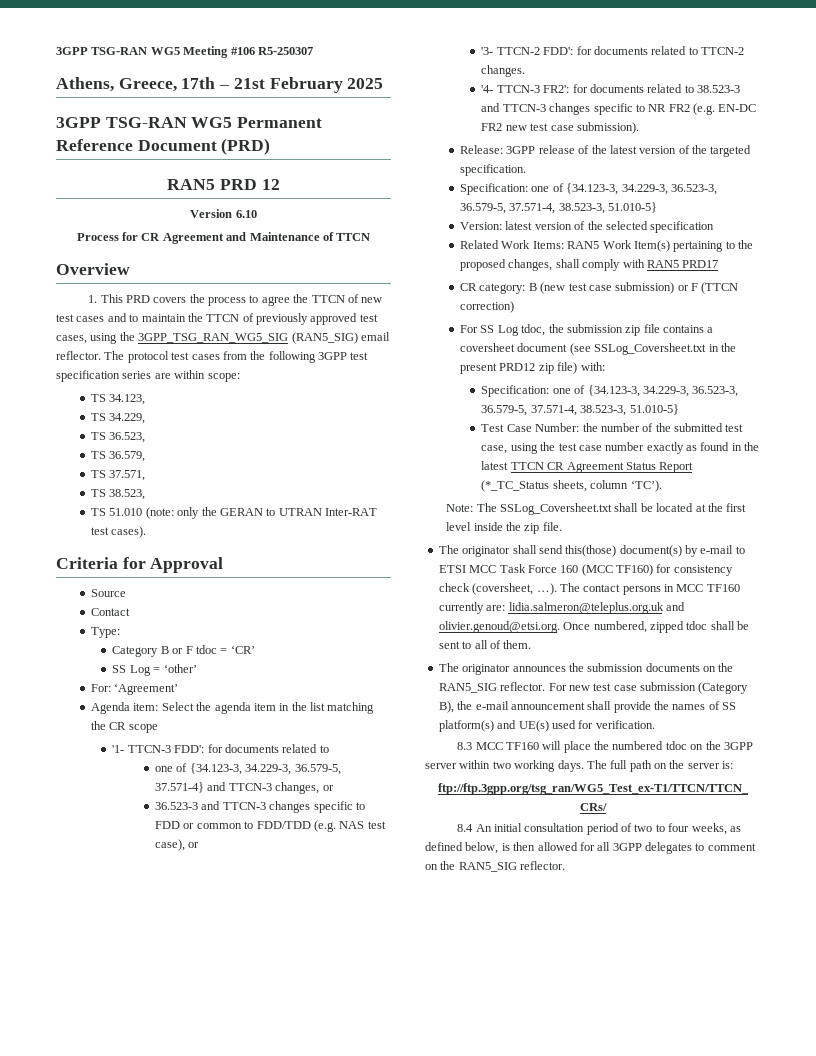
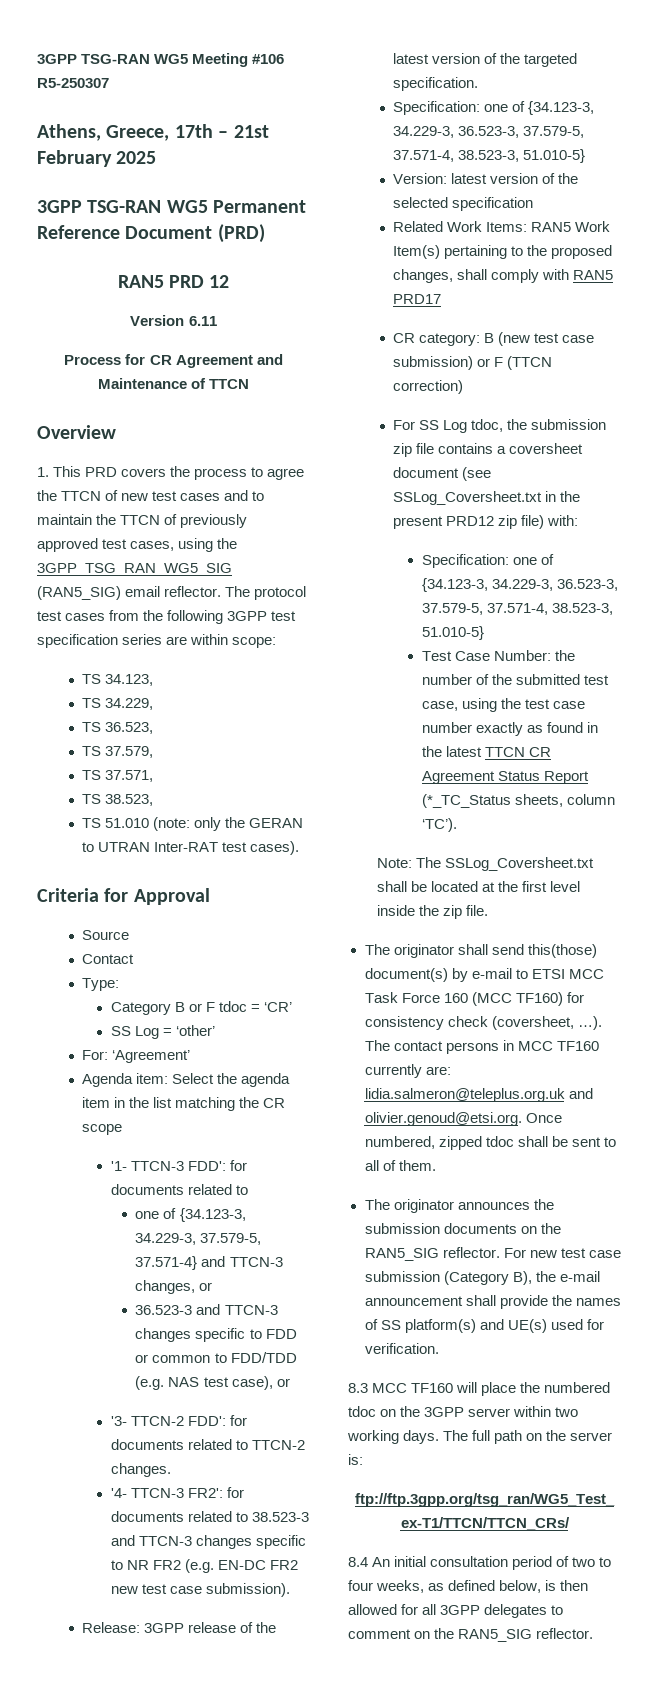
- Version 6.10
+ Version 6.11
- TS 36.579,
+ TS 37.579,
- one of {34.123-3, 34.229-3, 36.579-5, 37.571-4} and TTCN-3 changes, or
+ one of {34.123-3, 34.229-3, 37.579-5, 37.571-4} and TTCN-3 changes, or
  Release: 3GPP release of the latest version of the targeted specification.
- Specification: one of {34.123-3, 34.229-3, 36.523-3, 36.579-5, 37.571-4, 38.523-3, 51.010-5}
+ Specification: one of {34.123-3, 34.229-3, 36.523-3, 37.579-5, 37.571-4, 38.523-3, 51.010-5}
  For SS Log tdoc, the submission zip file contains a coversheet document (see SSLog_Coversheet.txt in the present PRD12 zip file) with:
- Specification: one of {34.123-3, 34.229-3, 36.523-3, 36.579-5, 37.571-4, 38.523-3, 51.010-5}
+ Specification: one of {34.123-3, 34.229-3, 36.523-3, 37.579-5, 37.571-4, 38.523-3, 51.010-5}

